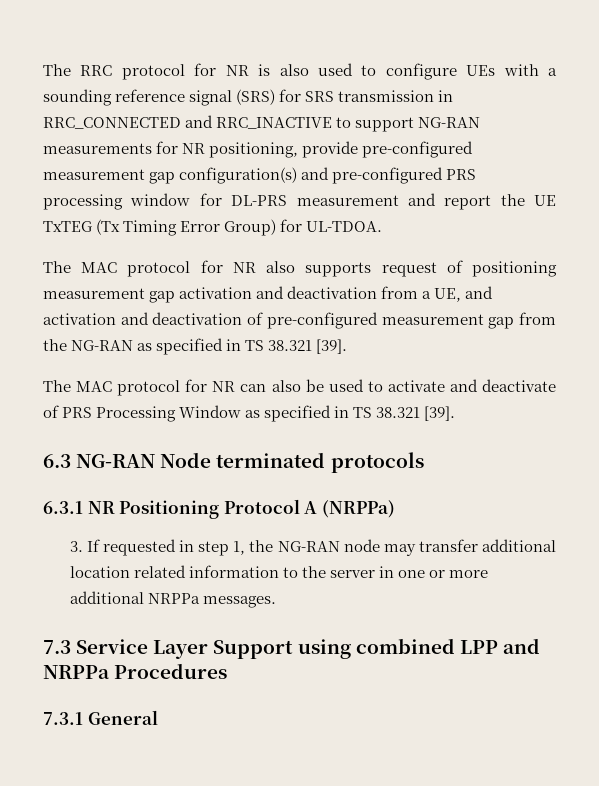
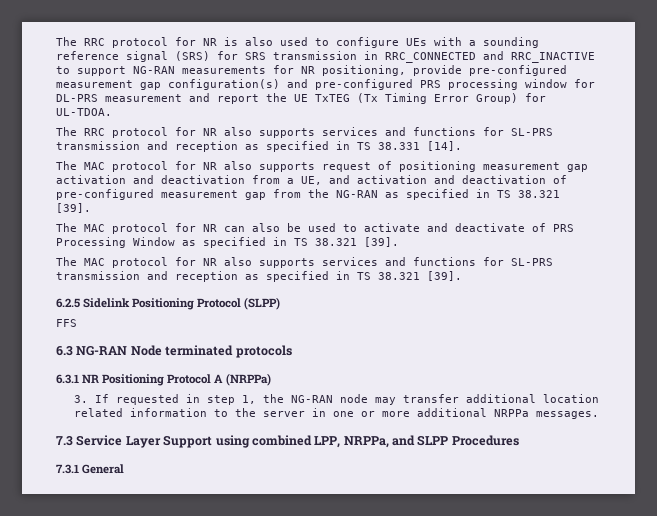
+ The RRC protocol for NR also supports services and functions for SL-PRS transmission and reception as specified in TS 38.331 [14].
+ The MAC protocol for NR also supports services and functions for SL-PRS transmission and reception as specified in TS 38.321 [39].
+ 6.2.5 Sidelink Positioning Protocol (SLPP)
+ FFS
- 7.3 Service Layer Support using combined LPP and NRPPa Procedures
+ 7.3 Service Layer Support using combined LPP, NRPPa, and SLPP Procedures

